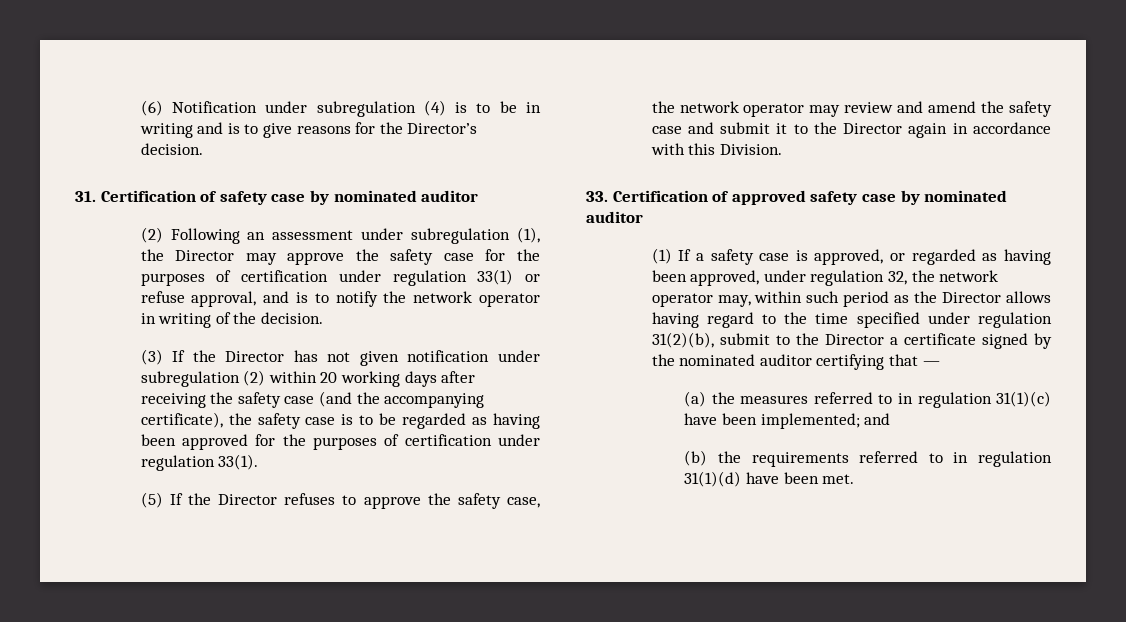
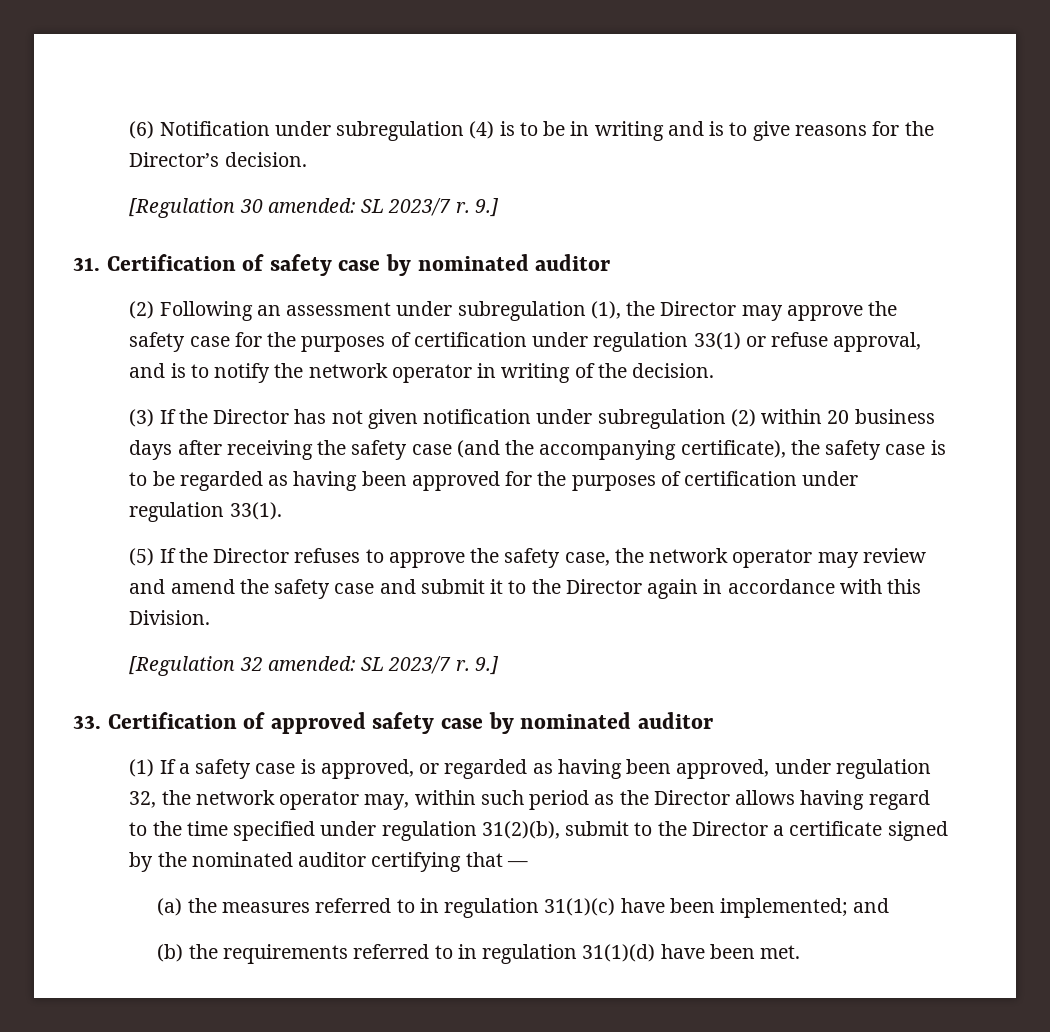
+ [Regulation 30 amended: SL 2023/7 r. 9.]
- (3) If the Director has not given notification under subregulation (2) within 20 working days after receiving the safety case (and the accompanying certificate), the safety case is to be regarded as having been approved for the purposes of certification under regulation 33(1).
+ (3) If the Director has not given notification under subregulation (2) within 20 business days after receiving the safety case (and the accompanying certificate), the safety case is to be regarded as having been approved for the purposes of certification under regulation 33(1).
+ [Regulation 32 amended: SL 2023/7 r. 9.]

